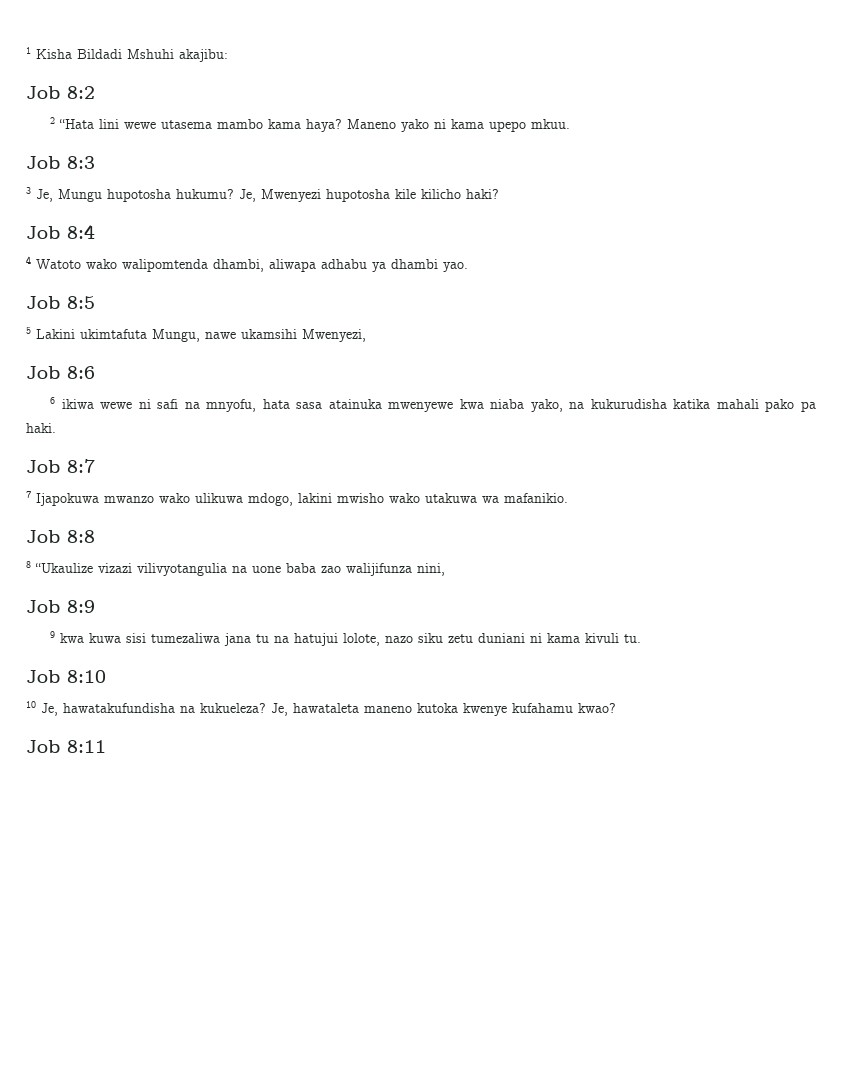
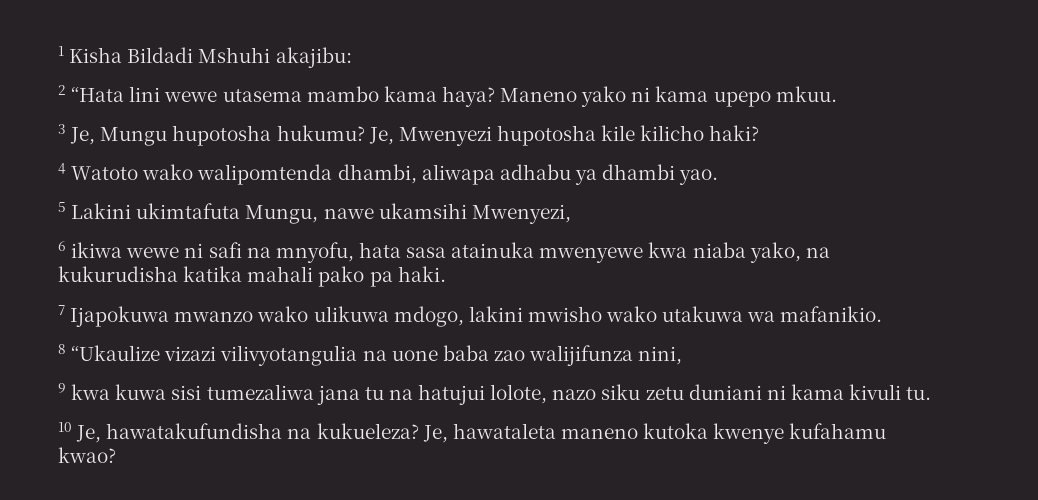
- Job 8:2
- Job 8:3
- Job 8:4
- Job 8:5
- Job 8:6
- Job 8:7
- Job 8:8
- Job 8:9
- Job 8:10
- Job 8:11

